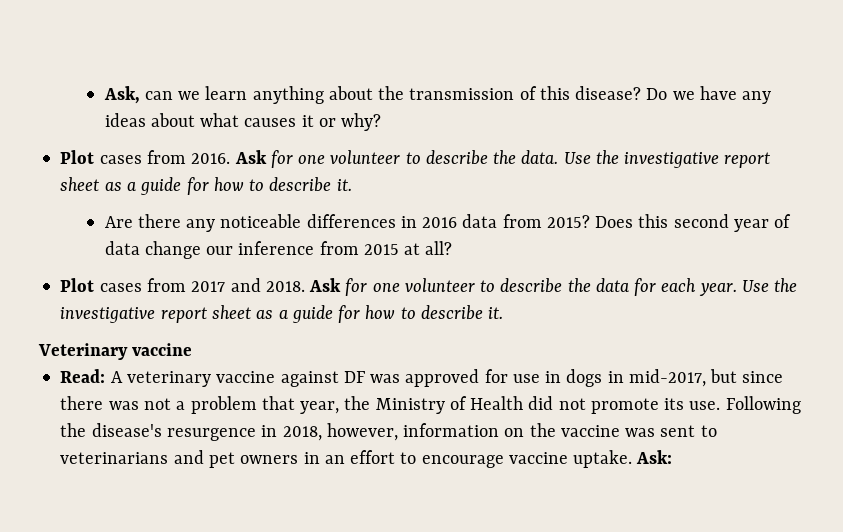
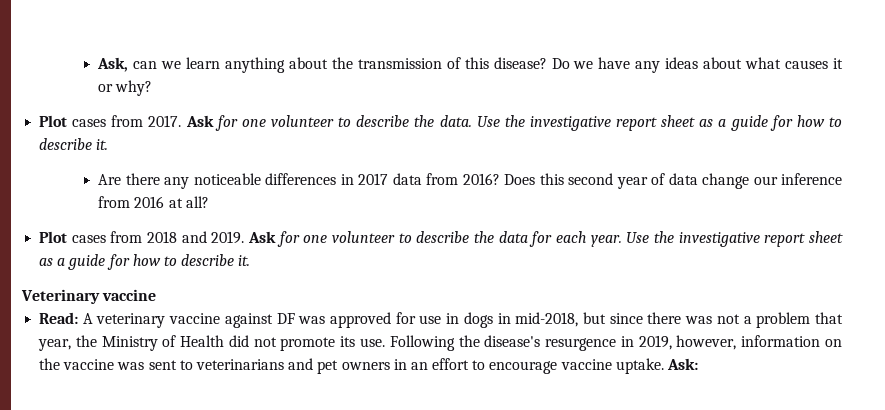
- Plot cases from 2016.
+ Plot cases from 2017.
- Are there any noticeable differences in 2016 data from 2015?
+ Are there any noticeable differences in 2017 data from 2016?
- Does this second year of data change our inference from 2015 at all?
+ Does this second year of data change our inference from 2016 at all?
- Plot cases from 2017 and 2018.
+ Plot cases from 2018 and 2019.
- Read: A veterinary vaccine against DF was approved for use in dogs in mid-2017, but since there was not a problem that year, the Ministry of Health did not promote its use.
+ Read: A veterinary vaccine against DF was approved for use in dogs in mid-2018, but since there was not a problem that year, the Ministry of Health did not promote its use.
- Following the disease's resurgence in 2018, however, information on the vaccine was sent to veterinarians and pet owners in an effort to encourage vaccine uptake.
+ Following the disease's resurgence in 2019, however, information on the vaccine was sent to veterinarians and pet owners in an effort to encourage vaccine uptake.

